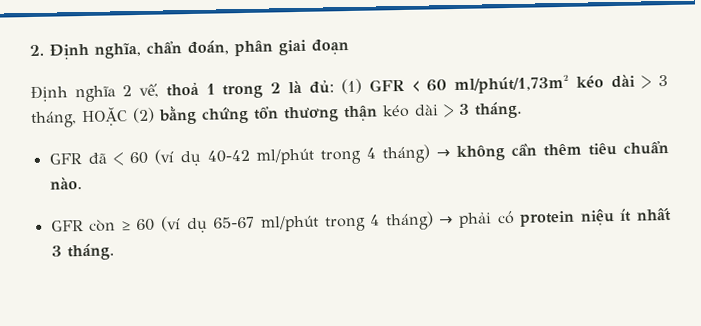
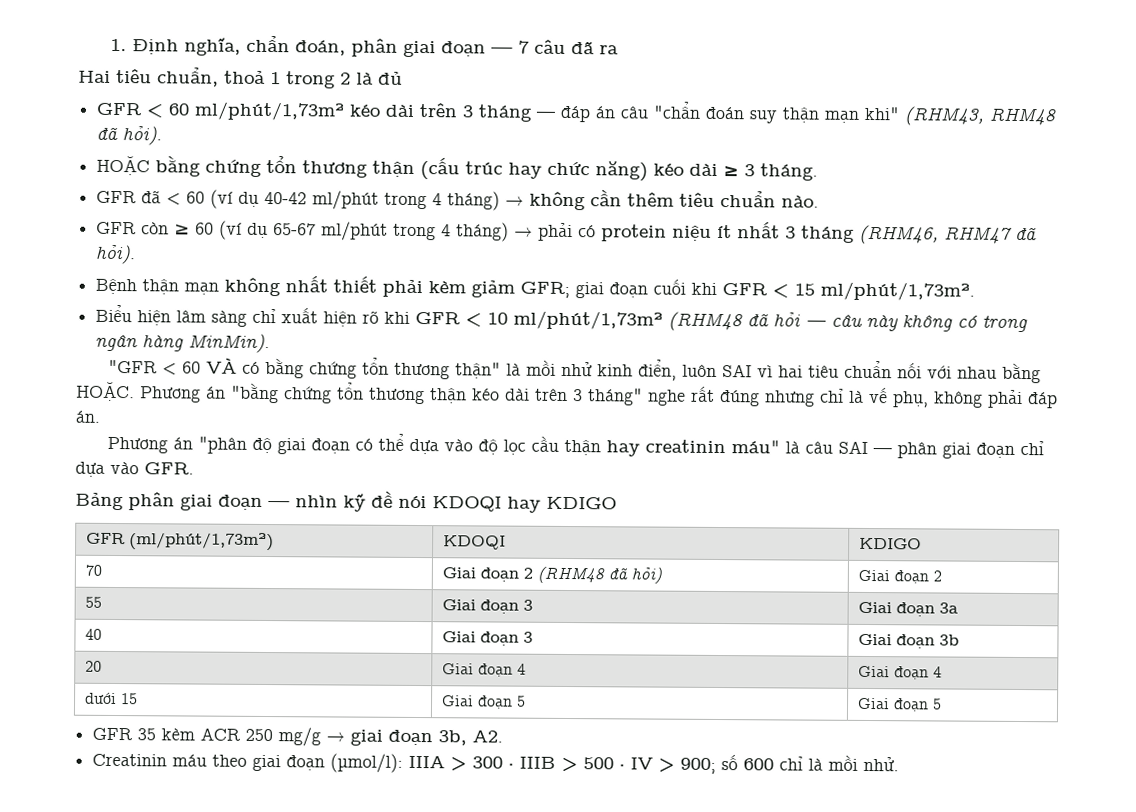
- 2. Định nghĩa, chẩn đoán, phân giai đoạn
- Định nghĩa 2 vế, thoả 1 trong 2 là đủ: (1) GFR < 60 ml/phút/1,73m² kéo dài > 3 tháng, HOẶC (2) bằng chứng tổn thương thận kéo dài > 3 tháng.
+ 1. Định nghĩa, chẩn đoán, phân giai đoạn — 7 câu đã ra
+ Hai tiêu chuẩn, thoả 1 trong 2 là đủ
+ GFR < 60 ml/phút/1,73m² kéo dài trên 3 tháng — đáp án câu "chẩn đoán suy thận mạn khi" (RHM43, RHM48 đã hỏi).
+ HOẶC bằng chứng tổn thương thận (cấu trúc hay chức năng) kéo dài ≥ 3 tháng.
- GFR còn ≥ 60 (ví dụ 65-67 ml/phút trong 4 tháng) → phải có protein niệu ít nhất 3 tháng.
+ GFR còn ≥ 60 (ví dụ 65-67 ml/phút trong 4 tháng) → phải có protein niệu ít nhất 3 tháng (RHM46, RHM47 đã hỏi).
+ Bệnh thận mạn không nhất thiết phải kèm giảm GFR; giai đoạn cuối khi GFR < 15 ml/phút/1,73m².
+ Biểu hiện lâm sàng chỉ xuất hiện rõ khi GFR < 10 ml/phút/1,73m² (RHM48 đã hỏi — câu này không có trong ngân hàng MinMin).
+ "GFR < 60 VÀ có bằng chứng tổn thương thận" là mồi nhử kinh điển, luôn SAI vì hai tiêu chuẩn nối với nhau bằng HOẶC. Phương án "bằng chứng tổn thương thận kéo dài trên 3 tháng" nghe rất đúng nhưng chỉ là vế phụ, không phải đáp án.
+ Phương án "phân độ giai đoạn có thể dựa vào độ lọc cầu thận hay creatinin máu" là câu SAI — phân giai đoạn chỉ dựa vào GFR.
+ Bảng phân giai đoạn — nhìn kỹ đề nói KDOQI hay KDIGO
+ GFR (ml/phút/1,73m²) | KDOQI | KDIGO
+ 70 | Giai đoạn 2 (RHM48 đã hỏi) | Giai đoạn 2
+ 55 | Giai đoạn 3 | Giai đoạn 3a
+ 40 | Giai đoạn 3 | Giai đoạn 3b
+ 20 | Giai đoạn 4 | Giai đoạn 4
+ dưới 15 | Giai đoạn 5 | Giai đoạn 5
+ GFR 35 kèm ACR 250 mg/g → giai đoạn 3b, A2.
+ Creatinin máu theo giai đoạn (µmol/l): IIIA > 300 · IIIB > 500 · IV > 900; số 600 chỉ là mồi nhử.

